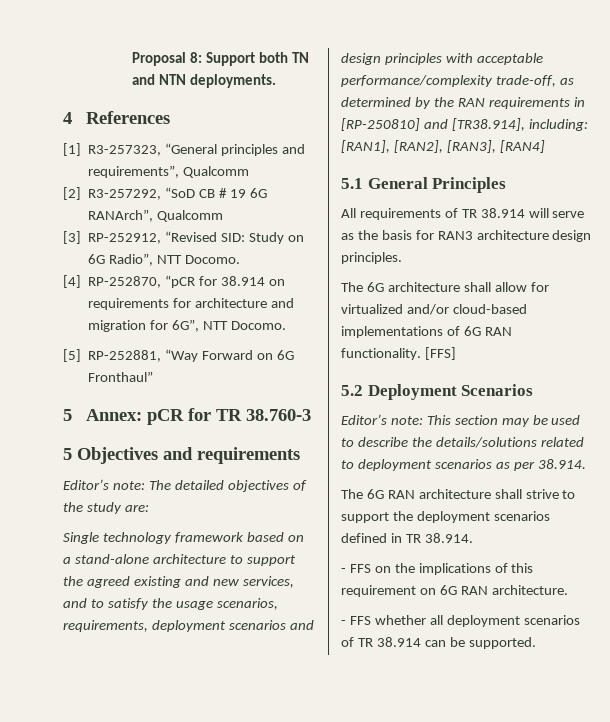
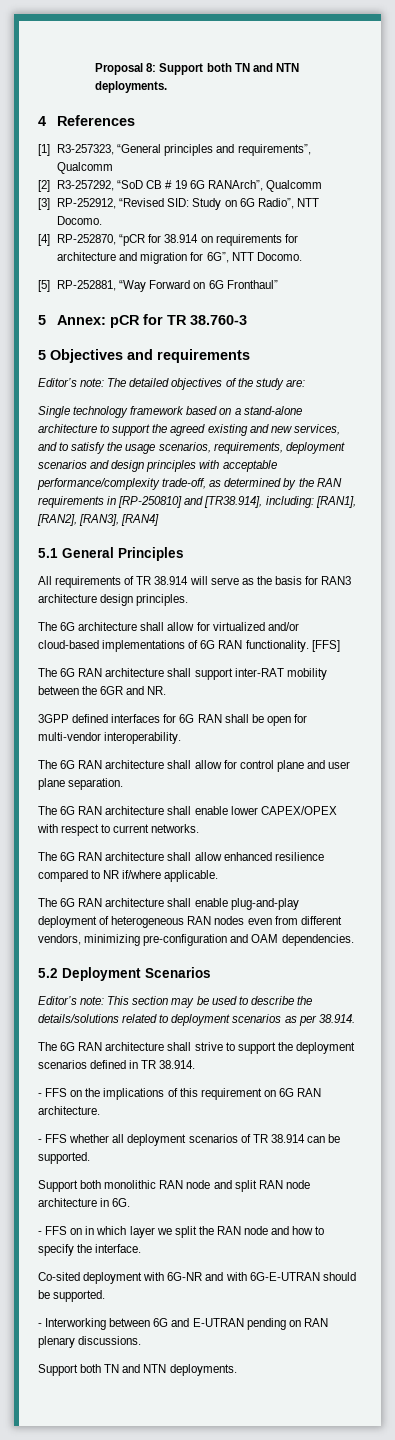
+ The 6G RAN architecture shall support inter-RAT mobility between the 6GR and NR.
+ 3GPP defined interfaces for 6G RAN shall be open for multi-vendor interoperability.
+ The 6G RAN architecture shall allow for control plane and user plane separation.
+ The 6G RAN architecture shall enable lower CAPEX/OPEX with respect to current networks.
+ The 6G RAN architecture shall allow enhanced resilience compared to NR if/where applicable.
+ The 6G RAN architecture shall enable plug-and-play deployment of heterogeneous RAN nodes even from different vendors, minimizing pre-configuration and OAM dependencies.
+ Support both monolithic RAN node and split RAN node architecture in 6G.
+ - FFS on in which layer we split the RAN node and how to specify the interface.
+ Co-sited deployment with 6G-NR and with 6G-E-UTRAN should be supported.
+ - Interworking between 6G and E-UTRAN pending on RAN plenary discussions.
+ Support both TN and NTN deployments.

